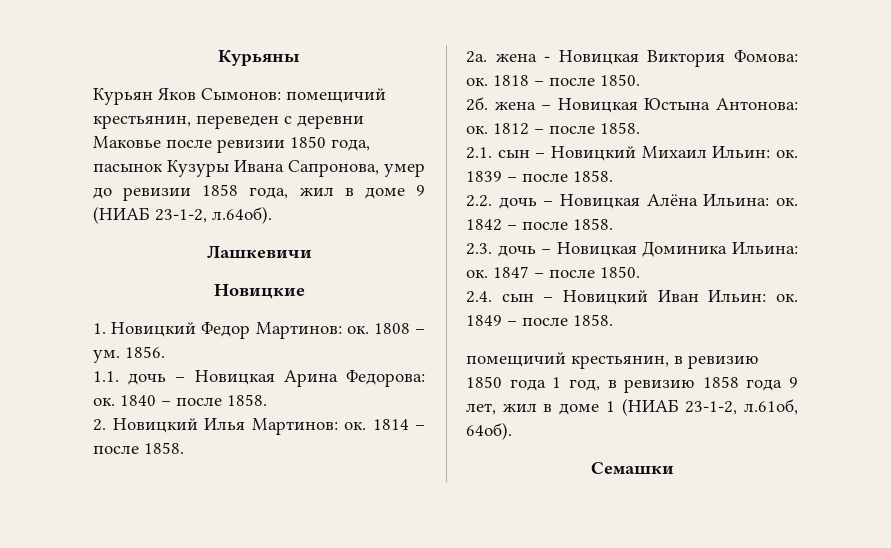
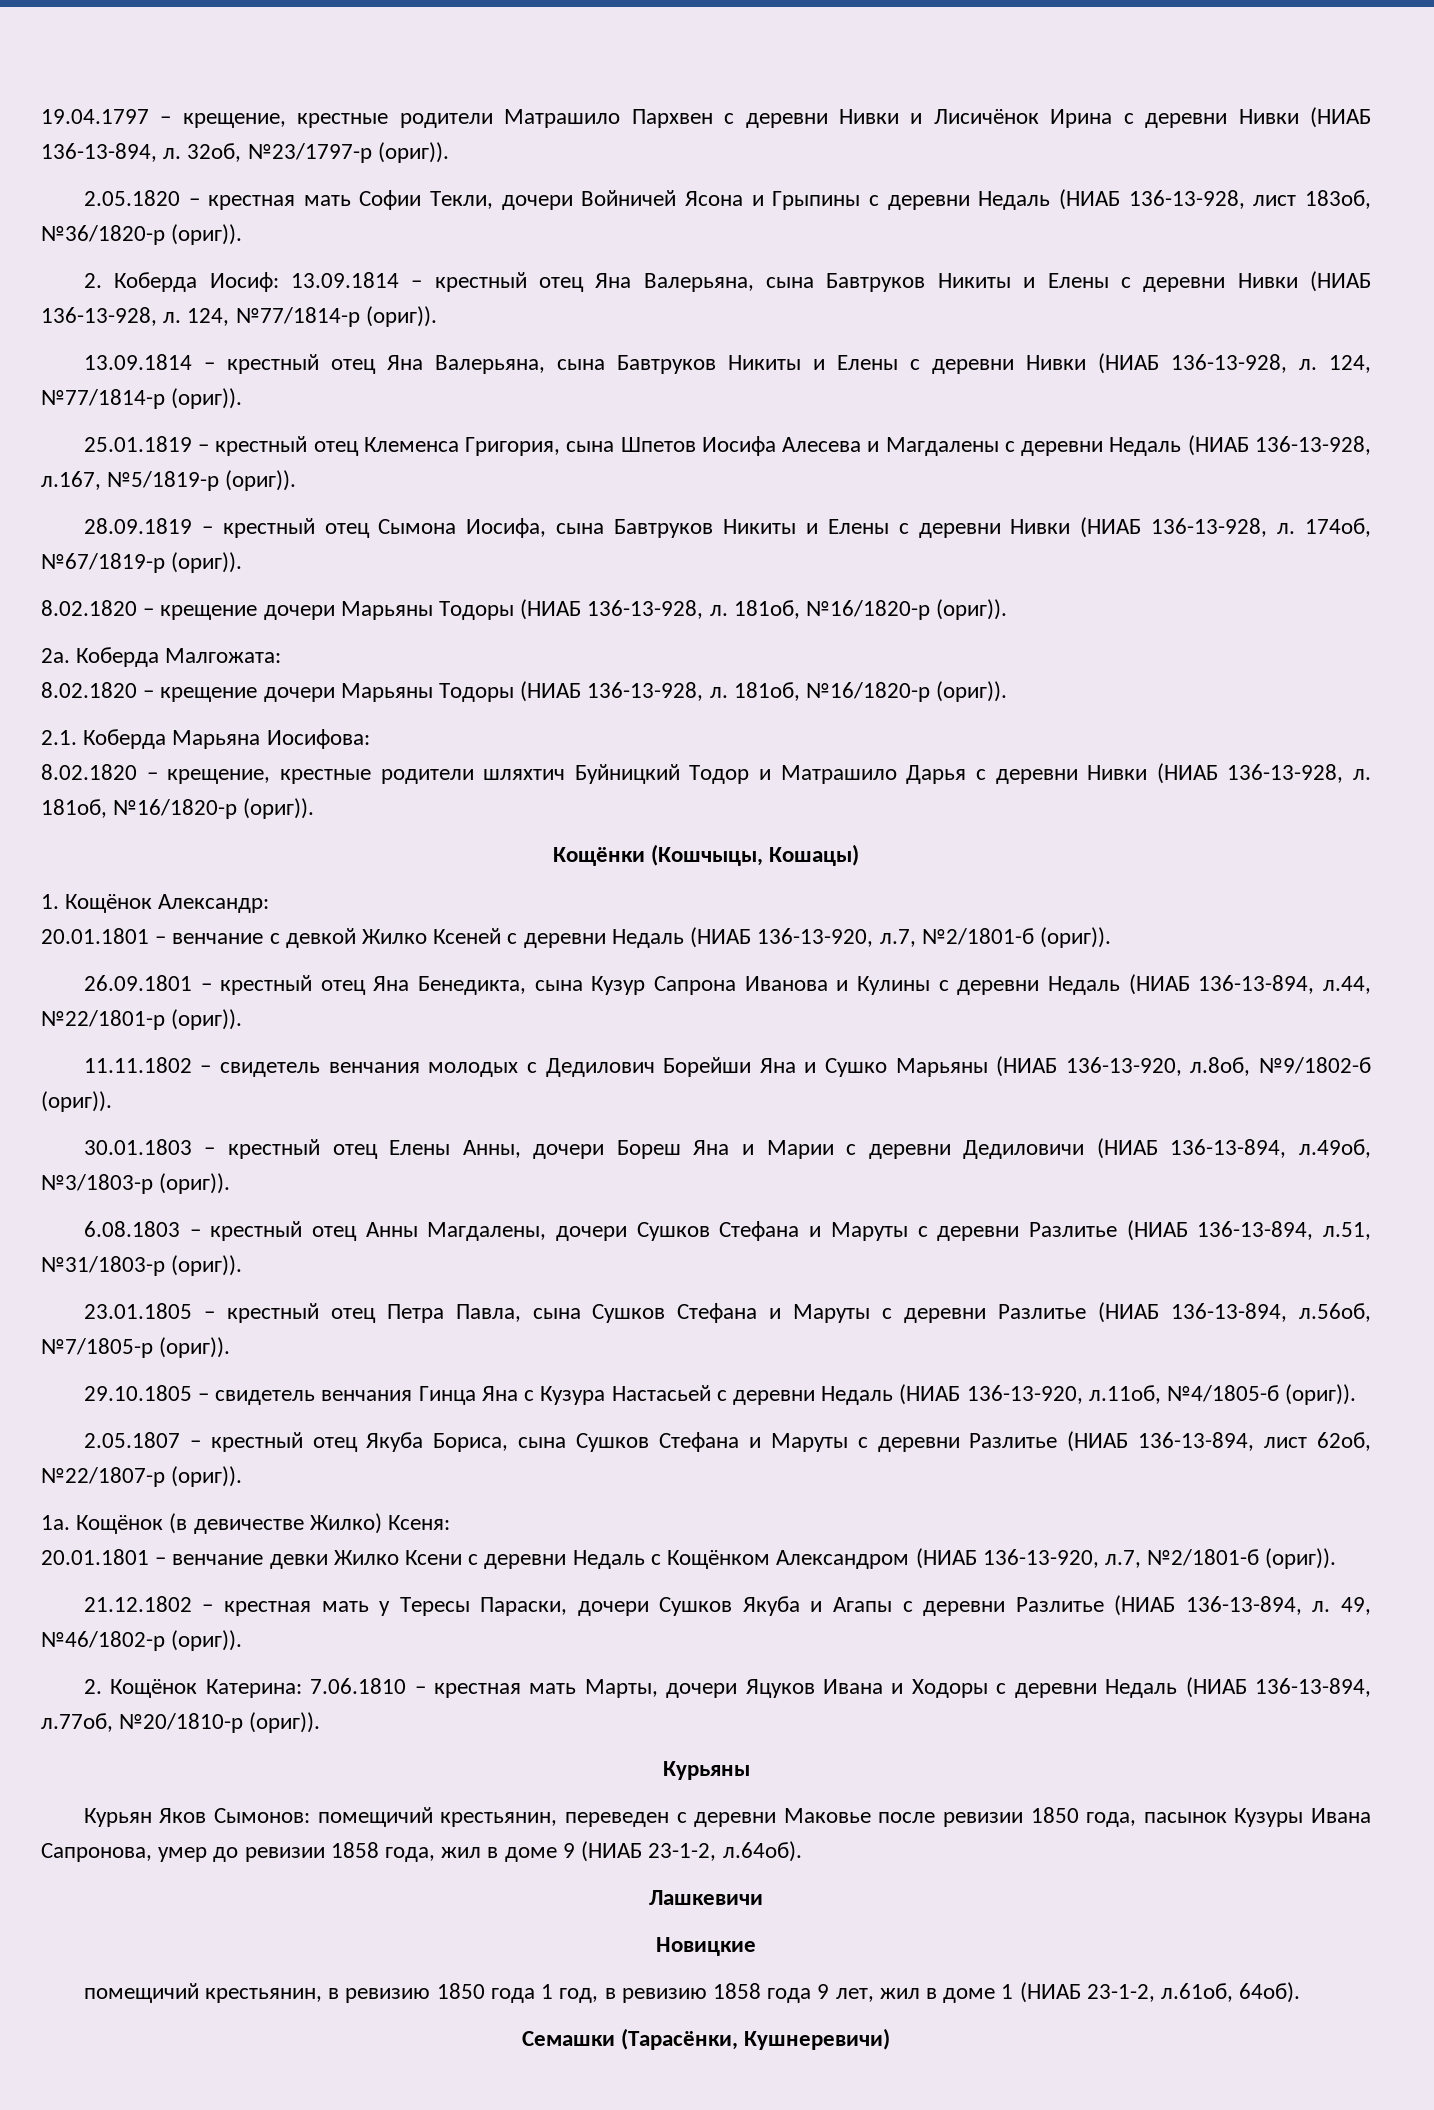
+ 19.04.1797 – крещение, крестные родители Матрашило Пархвен с деревни Нивки и Лисичёнок Ирина с деревни Нивки (НИАБ 136-13-894, л. 32об, №23/1797-р (ориг)).
+ 2.05.1820 – крестная мать Софии Текли, дочери Войничей Ясона и Грыпины с деревни Недаль (НИАБ 136-13-928, лист 183об, №36/1820-р (ориг)).
+ 2. Коберда Иосиф: 13.09.1814 – крестный отец Яна Валерьяна, сына Бавтруков Никиты и Елены с деревни Нивки (НИАБ 136-13-928, л. 124, №77/1814-р (ориг)).
+ 13.09.1814 – крестный отец Яна Валерьяна, сына Бавтруков Никиты и Елены с деревни Нивки (НИАБ 136-13-928, л. 124, №77/1814-р (ориг)).
+ 25.01.1819 – крестный отец Клеменса Григория, сына Шпетов Иосифа Алесева и Магдалены с деревни Недаль (НИАБ 136-13-928, л.167, №5/1819-р (ориг)).
+ 28.09.1819 – крестный отец Сымона Иосифа, сына Бавтруков Никиты и Елены с деревни Нивки (НИАБ 136-13-928, л. 174об, №67/1819-р (ориг)).
+ 8.02.1820 – крещение дочери Марьяны Тодоры (НИАБ 136-13-928, л. 181об, №16/1820-р (ориг)).
+ 2а. Коберда Малгожата:
+ 8.02.1820 – крещение дочери Марьяны Тодоры (НИАБ 136-13-928, л. 181об, №16/1820-р (ориг)).
+ 2.1. Коберда Марьяна Иосифова:
+ 8.02.1820 – крещение, крестные родители шляхтич Буйницкий Тодор и Матрашило Дарья с деревни Нивки (НИАБ 136-13-928, л. 181об, №16/1820-р (ориг)).
+ Кощёнки (Кошчыцы, Кошацы)
+ 1. Кощёнок Александр:
+ 20.01.1801 – венчание с девкой Жилко Ксеней с деревни Недаль (НИАБ 136-13-920, л.7, №2/1801-б (ориг)).
+ 26.09.1801 – крестный отец Яна Бенедикта, сына Кузур Сапрона Иванова и Кулины с деревни Недаль (НИАБ 136-13-894, л.44, №22/1801-р (ориг)).
+ 11.11.1802 – свидетель венчания молодых с Дедилович Борейши Яна и Сушко Марьяны (НИАБ 136-13-920, л.8об, №9/1802-б (ориг)).
+ 30.01.1803 – крестный отец Елены Анны, дочери Бореш Яна и Марии с деревни Дедиловичи (НИАБ 136-13-894, л.49об, №3/1803-р (ориг)).
+ 6.08.1803 – крестный отец Анны Магдалены, дочери Сушков Стефана и Маруты с деревни Разлитье (НИАБ 136-13-894, л.51, №31/1803-р (ориг)).
+ 23.01.1805 – крестный отец Петра Павла, сына Сушков Стефана и Маруты с деревни Разлитье (НИАБ 136-13-894, л.56об, №7/1805-р (ориг)).
+ 29.10.1805 – свидетель венчания Гинца Яна с Кузура Настасьей с деревни Недаль (НИАБ 136-13-920, л.11об, №4/1805-б (ориг)).
+ 2.05.1807 – крестный отец Якуба Бориса, сына Сушков Стефана и Маруты с деревни Разлитье (НИАБ 136-13-894, лист 62об, №22/1807-р (ориг)).
+ 1а. Кощёнок (в девичестве Жилко) Ксеня:
+ 20.01.1801 – венчание девки Жилко Ксени с деревни Недаль с Кощёнком Александром (НИАБ 136-13-920, л.7, №2/1801-б (ориг)).
+ 21.12.1802 – крестная мать у Тересы Параски, дочери Сушков Якуба и Агапы с деревни Разлитье (НИАБ 136-13-894, л. 49, №46/1802-р (ориг)).
+ 2. Кощёнок Катерина: 7.06.1810 – крестная мать Марты, дочери Яцуков Ивана и Ходоры с деревни Недаль (НИАБ 136-13-894, л.77об, №20/1810-р (ориг)).
- 1. Новицкий Федор Мартинов: ок. 1808 – ум. 1856.
- 1.1. дочь – Новицкая Арина Федорова: ок. 1840 – после 1858.
- 2. Новицкий Илья Мартинов: ок. 1814 – после 1858.
- 2а. жена - Новицкая Виктория Фомова: ок. 1818 – после 1850.
- 2б. жена – Новицкая Юстына Антонова: ок. 1812 – после 1858.
- 2.1. сын – Новицкий Михаил Ильин: ок. 1839 – после 1858.
- 2.2. дочь – Новицкая Алёна Ильина: ок. 1842 – после 1858.
- 2.3. дочь – Новицкая Доминика Ильина: ок. 1847 – после 1850.
- 2.4. сын – Новицкий Иван Ильин: ок. 1849 – после 1858.
- Семашки
+ Семашки (Тарасёнки, Кушнеревичи)

